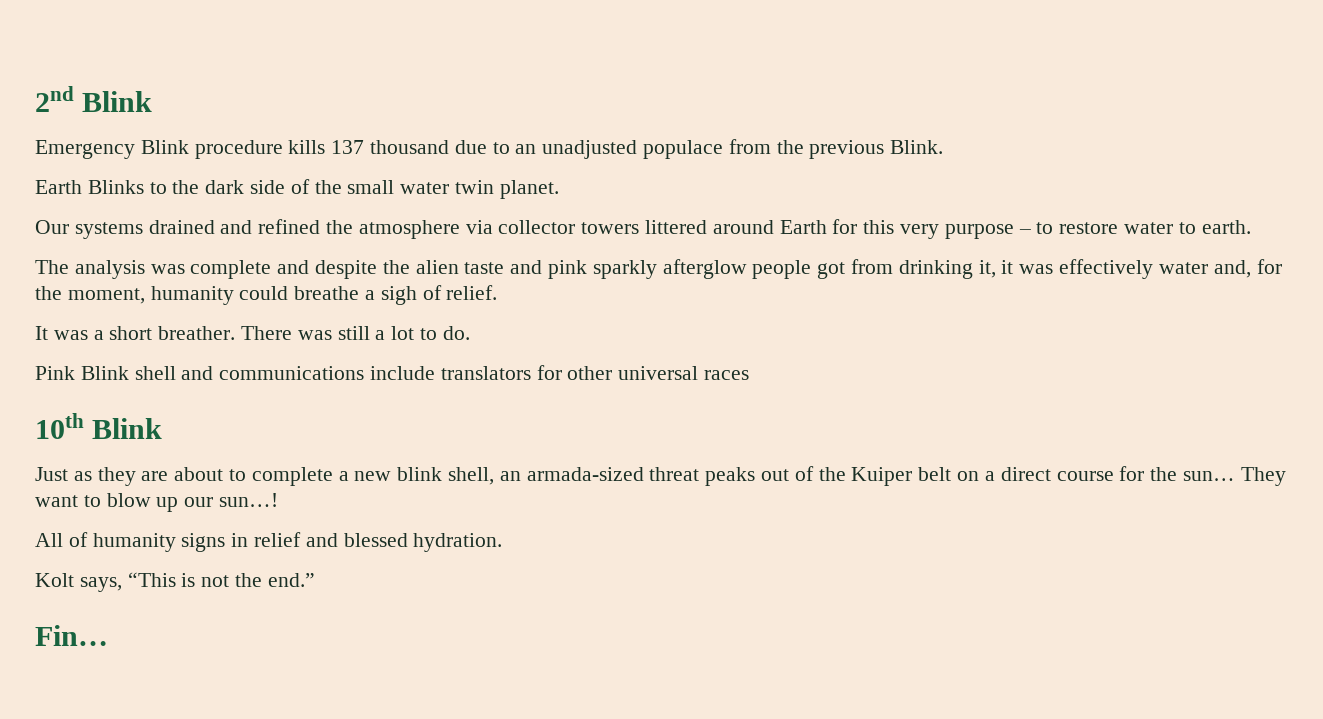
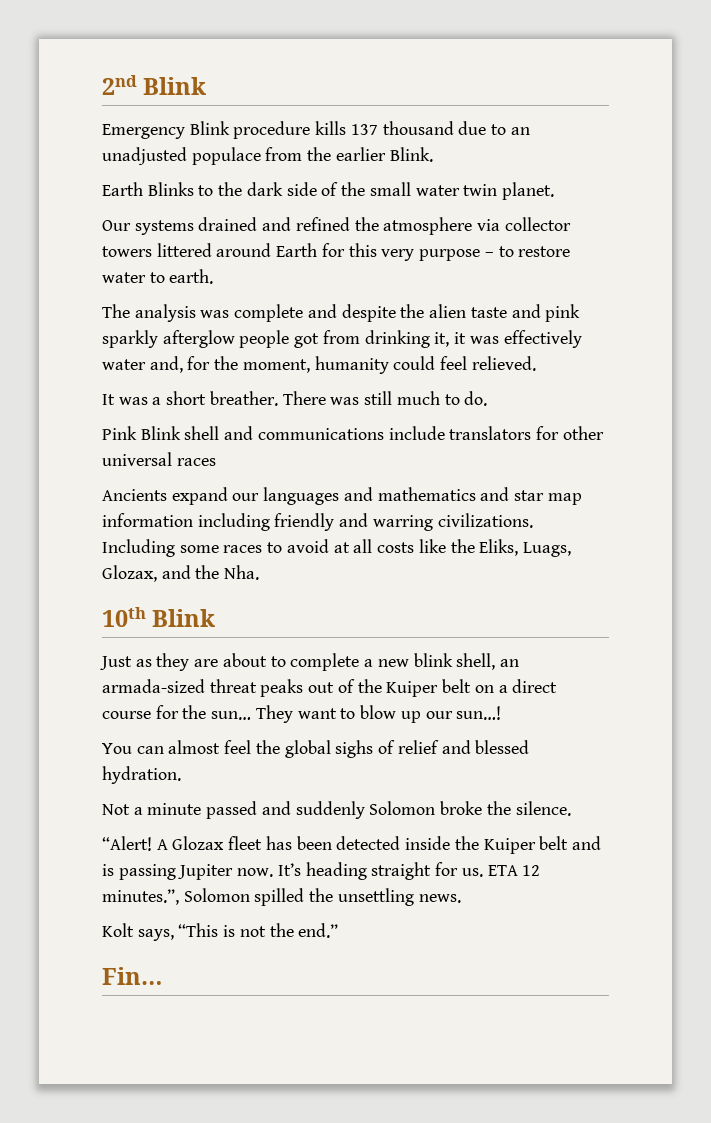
- Emergency Blink procedure kills 137 thousand due to an unadjusted populace from the previous Blink.
+ Emergency Blink procedure kills 137 thousand due to an unadjusted populace from the earlier Blink.
- The analysis was complete and despite the alien taste and pink sparkly afterglow people got from drinking it, it was effectively water and, for the moment, humanity could breathe a sigh of relief.
+ The analysis was complete and despite the alien taste and pink sparkly afterglow people got from drinking it, it was effectively water and, for the moment, humanity could feel relieved.
- There was still a lot to do.
+ There was still much to do.
+ Ancients expand our languages and mathematics and star map information including friendly and warring civilizations. Including some races to avoid at all costs like the Eliks, Luags, Glozax, and the Nha.
- All of humanity signs in relief and blessed hydration.
+ You can almost feel the global sighs of relief and blessed hydration.
+ Not a minute passed and suddenly Solomon broke the silence.
+ “Alert! A Glozax fleet has been detected inside the Kuiper belt and is passing Jupiter now. It’s heading straight for us. ETA 12 minutes.”, Solomon spilled the unsettling news.

